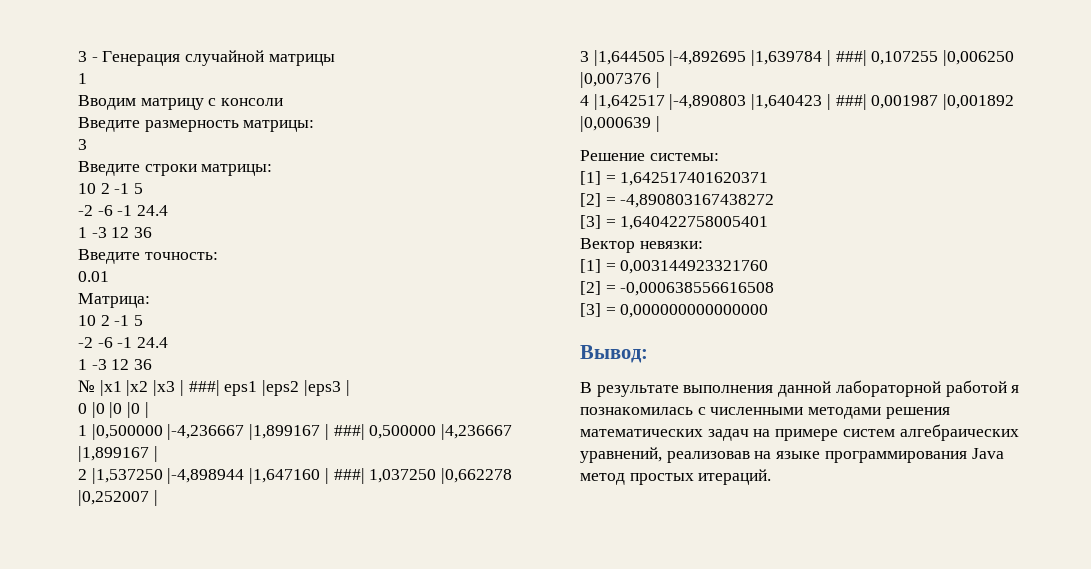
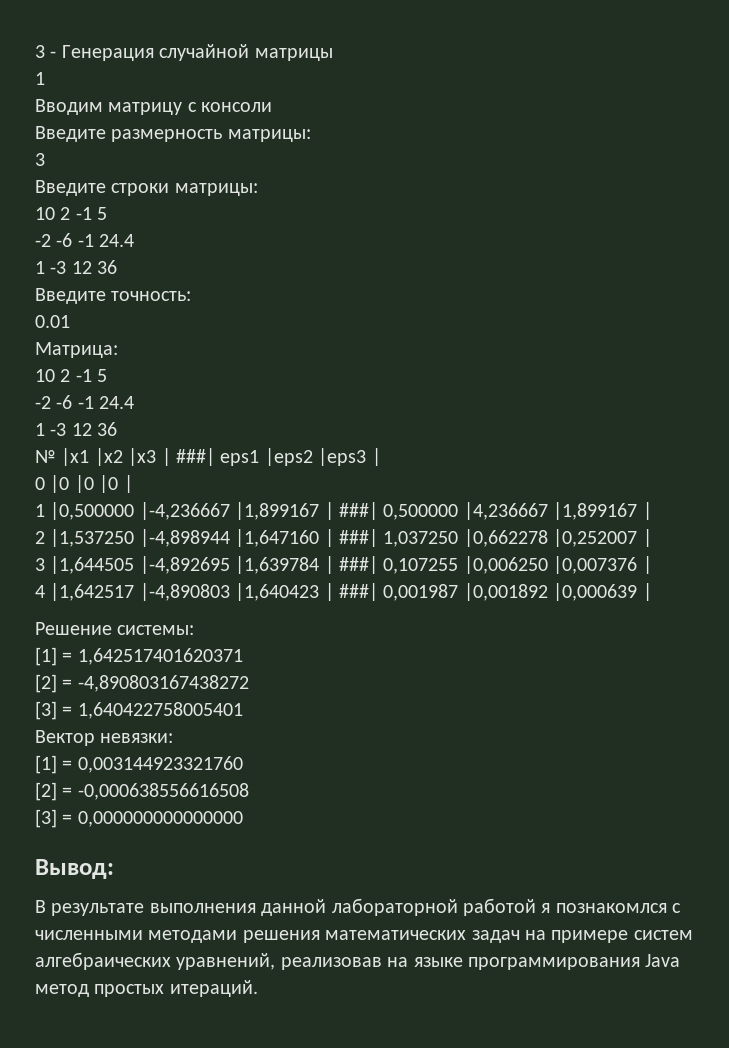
- В результате выполнения данной лабораторной работой я познакомилась с численными методами решения математических задач на примере систем алгебраических уравнений, реализовав на языке программирования Java метод простых итераций.
+ В результате выполнения данной лабораторной работой я познакомлся с численными методами решения математических задач на примере систем алгебраических уравнений, реализовав на языке программирования Java метод простых итераций.

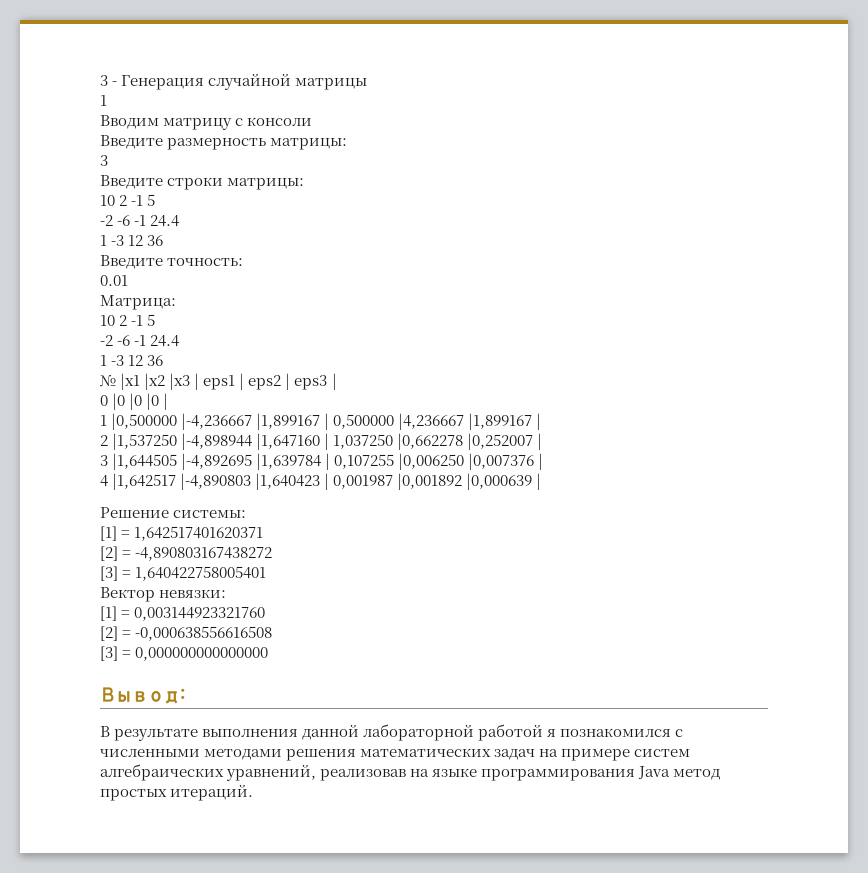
- № |x1 |x2 |x3 | ###| eps1 |eps2 |eps3 |
+ № |x1 |x2 |x3 | eps1 | eps2 | eps3 |
- 1 |0,500000 |-4,236667 |1,899167 | ###| 0,500000 |4,236667 |1,899167 |
+ 1 |0,500000 |-4,236667 |1,899167 | 0,500000 |4,236667 |1,899167 |
- 2 |1,537250 |-4,898944 |1,647160 | ###| 1,037250 |0,662278 |0,252007 |
+ 2 |1,537250 |-4,898944 |1,647160 | 1,037250 |0,662278 |0,252007 |
- 3 |1,644505 |-4,892695 |1,639784 | ###| 0,107255 |0,006250 |0,007376 |
+ 3 |1,644505 |-4,892695 |1,639784 | 0,107255 |0,006250 |0,007376 |
- 4 |1,642517 |-4,890803 |1,640423 | ###| 0,001987 |0,001892 |0,000639 |
+ 4 |1,642517 |-4,890803 |1,640423 | 0,001987 |0,001892 |0,000639 |
- В результате выполнения данной лабораторной работой я познакомлся с численными методами решения математических задач на примере систем алгебраических уравнений, реализовав на языке программирования Java метод простых итераций.
+ В результате выполнения данной лабораторной работой я познакомился с численными методами решения математических задач на примере систем алгебраических уравнений, реализовав на языке программирования Java метод простых итераций.

